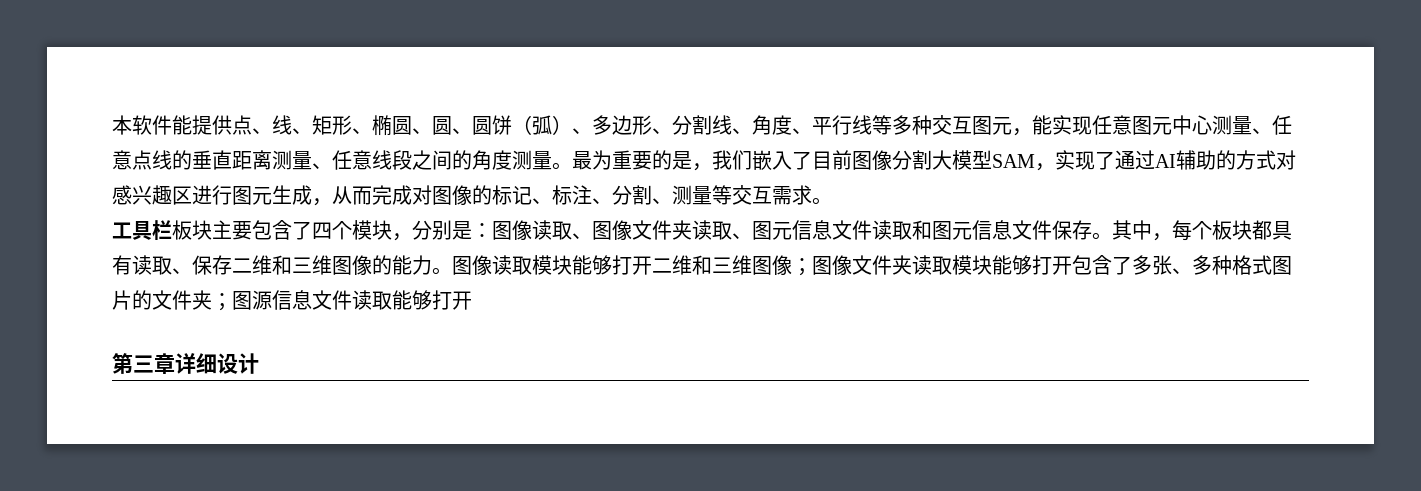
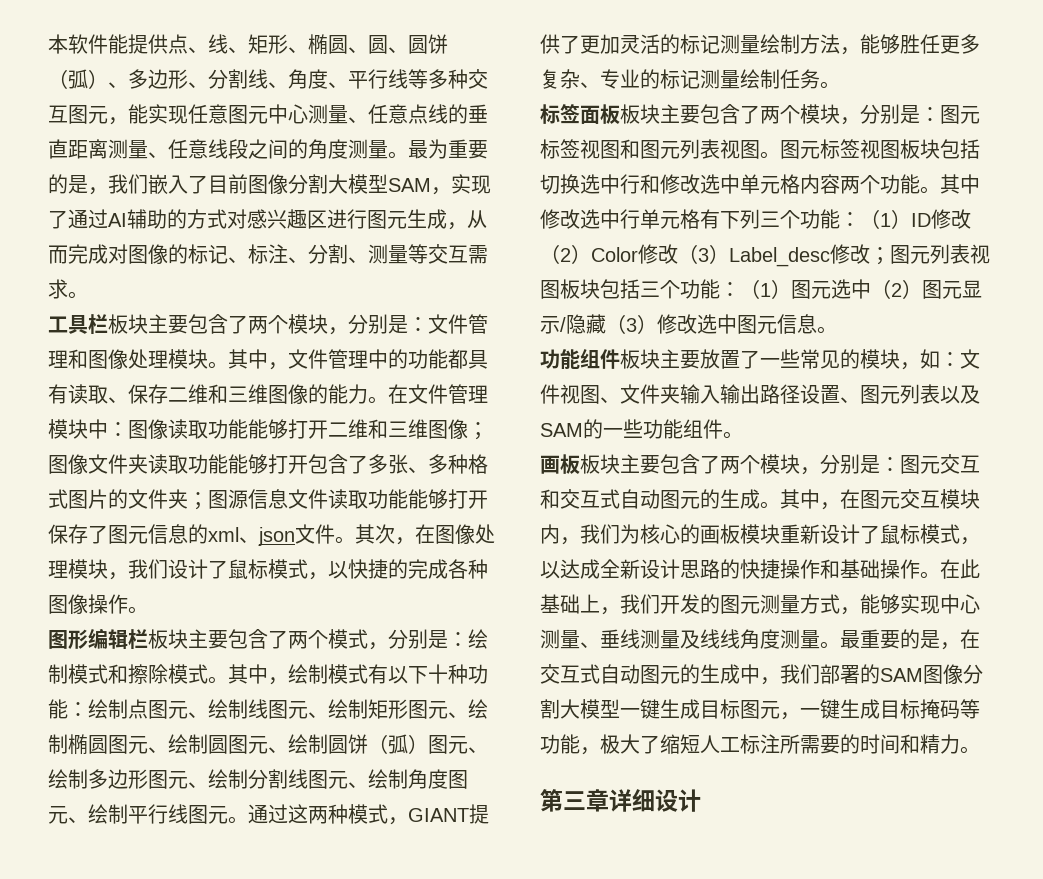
- 工具栏板块主要包含了四个模块，分别是：图像读取、图像文件夹读取、图元信息文件读取和图元信息文件保存。其中，每个板块都具有读取、保存二维和三维图像的能力。
+ 工具栏板块主要包含了两个模块，分别是：文件管理和图像处理模块。其中，文件管理中的功能都具有读取、保存二维和三维图像的能力。
- 图像读取模块能够打开二维和三维图像；图像文件夹读取模块能够打开包含了多张、多种格式图片的文件夹；图源信息文件读取能够打开
+ 在文件管理模块中：图像读取功能能够打开二维和三维图像；图像文件夹读取功能能够打开包含了多张、多种格式图片的文件夹；图源信息文件读取功能能够打开保存了图元信息的xml、json文件。其次，在图像处理模块，我们设计了鼠标模式，以快捷的完成各种图像操作。
+ 图形编辑栏板块主要包含了两个模式，分别是：绘制模式和擦除模式。其中，绘制模式有以下十种功能：绘制点图元、绘制线图元、绘制矩形图元、绘制椭圆图元、绘制圆图元、绘制圆饼（弧）图元、绘制多边形图元、绘制分割线图元、绘制角度图元、绘制平行线图元。通过这两种模式，GIANT提供了更加灵活的标记测量绘制方法，能够胜任更多复杂、专业的标记测量绘制任务。
+ 标签面板板块主要包含了两个模块，分别是：图元标签视图和图元列表视图。图元标签视图板块包括切换选中行和修改选中单元格内容两个功能。其中修改选中行单元格有下列三个功能：（1）ID修改（2）Color修改（3）Label_desc修改；图元列表视图板块包括三个功能：（1）图元选中（2）图元显示/隐藏（3）修改选中图元信息。
+ 功能组件板块主要放置了一些常见的模块，如：文件视图、文件夹输入输出路径设置、图元列表以及SAM的一些功能组件。
+ 画板板块主要包含了两个模块，分别是：图元交互和交互式自动图元的生成。其中，在图元交互模块内，我们为核心的画板模块重新设计了鼠标模式，以达成全新设计思路的快捷操作和基础操作。在此基础上，我们开发的图元测量方式，能够实现中心测量、垂线测量及线线角度测量。最重要的是，在交互式自动图元的生成中，我们部署的SAM图像分割大模型一键生成目标图元，一键生成目标掩码等功能，极大了缩短人工标注所需要的时间和精力。

